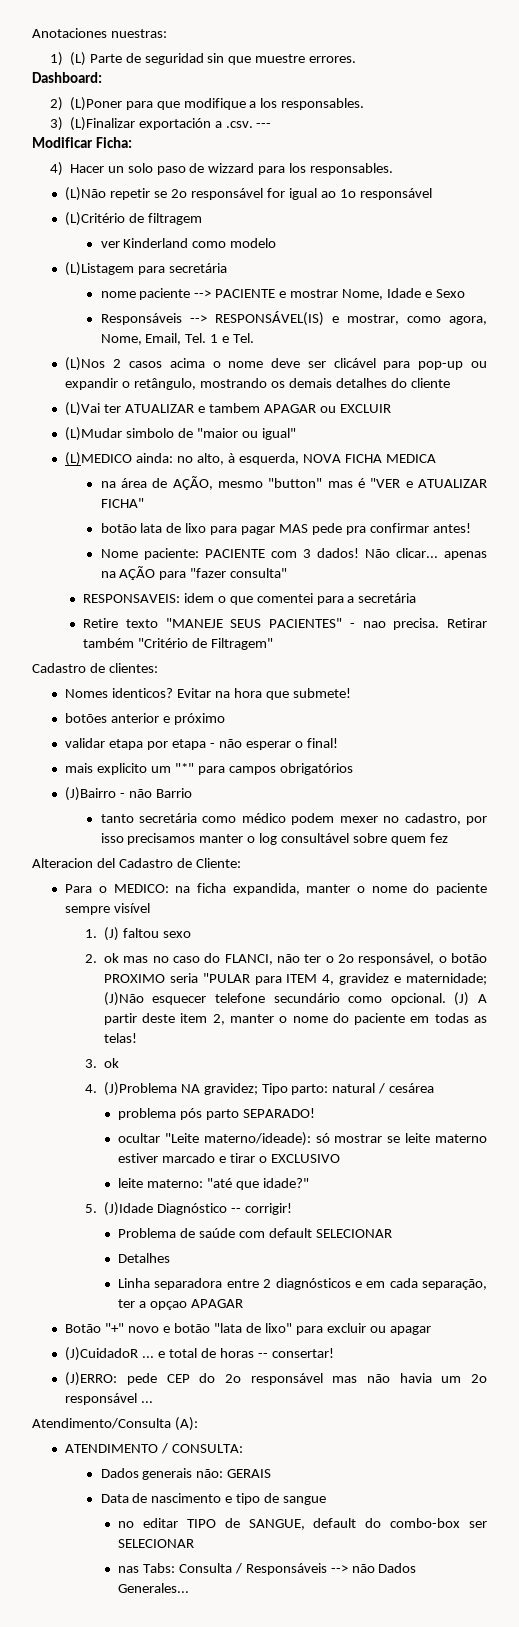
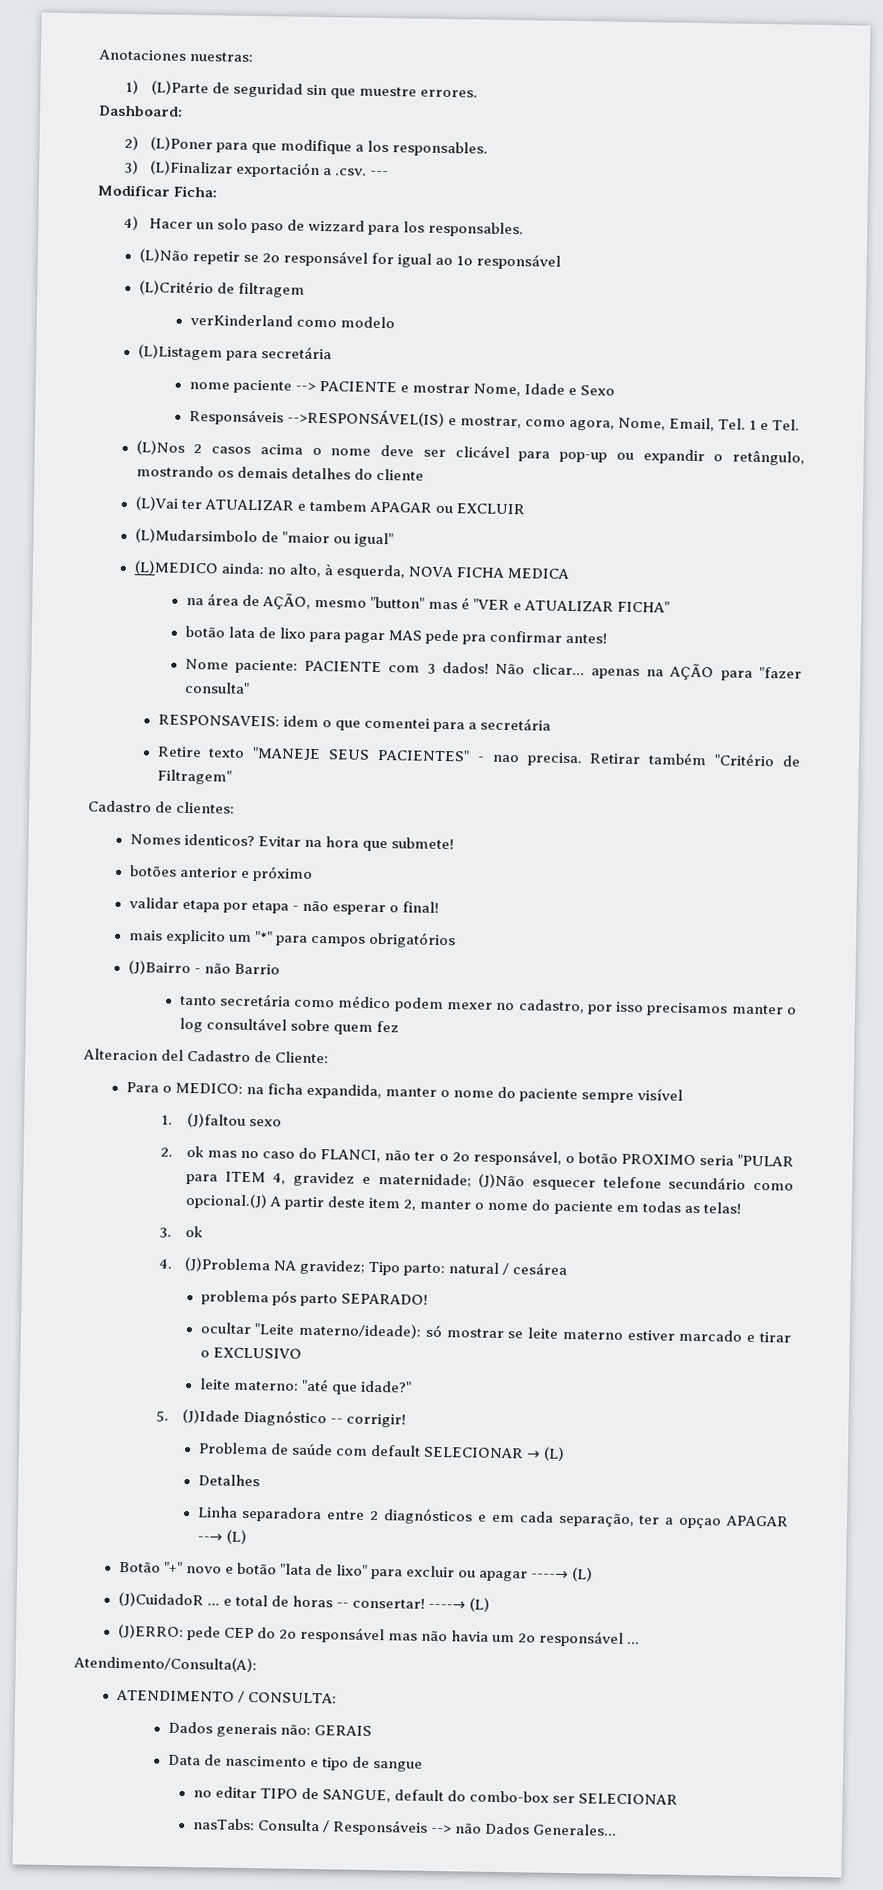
- 1) (L) Parte de seguridad sin que muestre errores.
+ 1) (L)Parte de seguridad sin que muestre errores.
- ver Kinderland como modelo
+ verKinderland como modelo
- Responsáveis --> RESPONSÁVEL(IS) e mostrar, como agora, Nome, Email, Tel. 1 e Tel.
+ Responsáveis -->RESPONSÁVEL(IS) e mostrar, como agora, Nome, Email, Tel. 1 e Tel.
- (L)Mudar simbolo de "maior ou igual"
+ (L)Mudarsimbolo de "maior ou igual"
- 1. (J) faltou sexo
+ 1. (J)faltou sexo
- 2. ok mas no caso do FLANCI, não ter o 2o responsável, o botão PROXIMO seria "PULAR para ITEM 4, gravidez e maternidade; (J)Não esquecer telefone secundário como opcional. (J) A partir deste item 2, manter o nome do paciente em todas as telas!
+ 2. ok mas no caso do FLANCI, não ter o 2o responsável, o botão PROXIMO seria "PULAR para ITEM 4, gravidez e maternidade; (J)Não esquecer telefone secundário como opcional.(J) A partir deste item 2, manter o nome do paciente em todas as telas!
- Problema de saúde com default SELECIONAR
+ Problema de saúde com default SELECIONAR → (L)
- Linha separadora entre 2 diagnósticos e em cada separação, ter a opçao APAGAR
+ Linha separadora entre 2 diagnósticos e em cada separação, ter a opçao APAGAR --→ (L)
- Botão "+" novo e botão "lata de lixo" para excluir ou apagar
+ Botão "+" novo e botão "lata de lixo" para excluir ou apagar ----→ (L)
- (J)CuidadoR ... e total de horas -- consertar!
+ (J)CuidadoR ... e total de horas -- consertar! ----→ (L)
- Atendimento/Consulta (A):
+ Atendimento/Consulta(A):
- nas Tabs: Consulta / Responsáveis --> não Dados Generales...
+ nasTabs: Consulta / Responsáveis --> não Dados Generales...

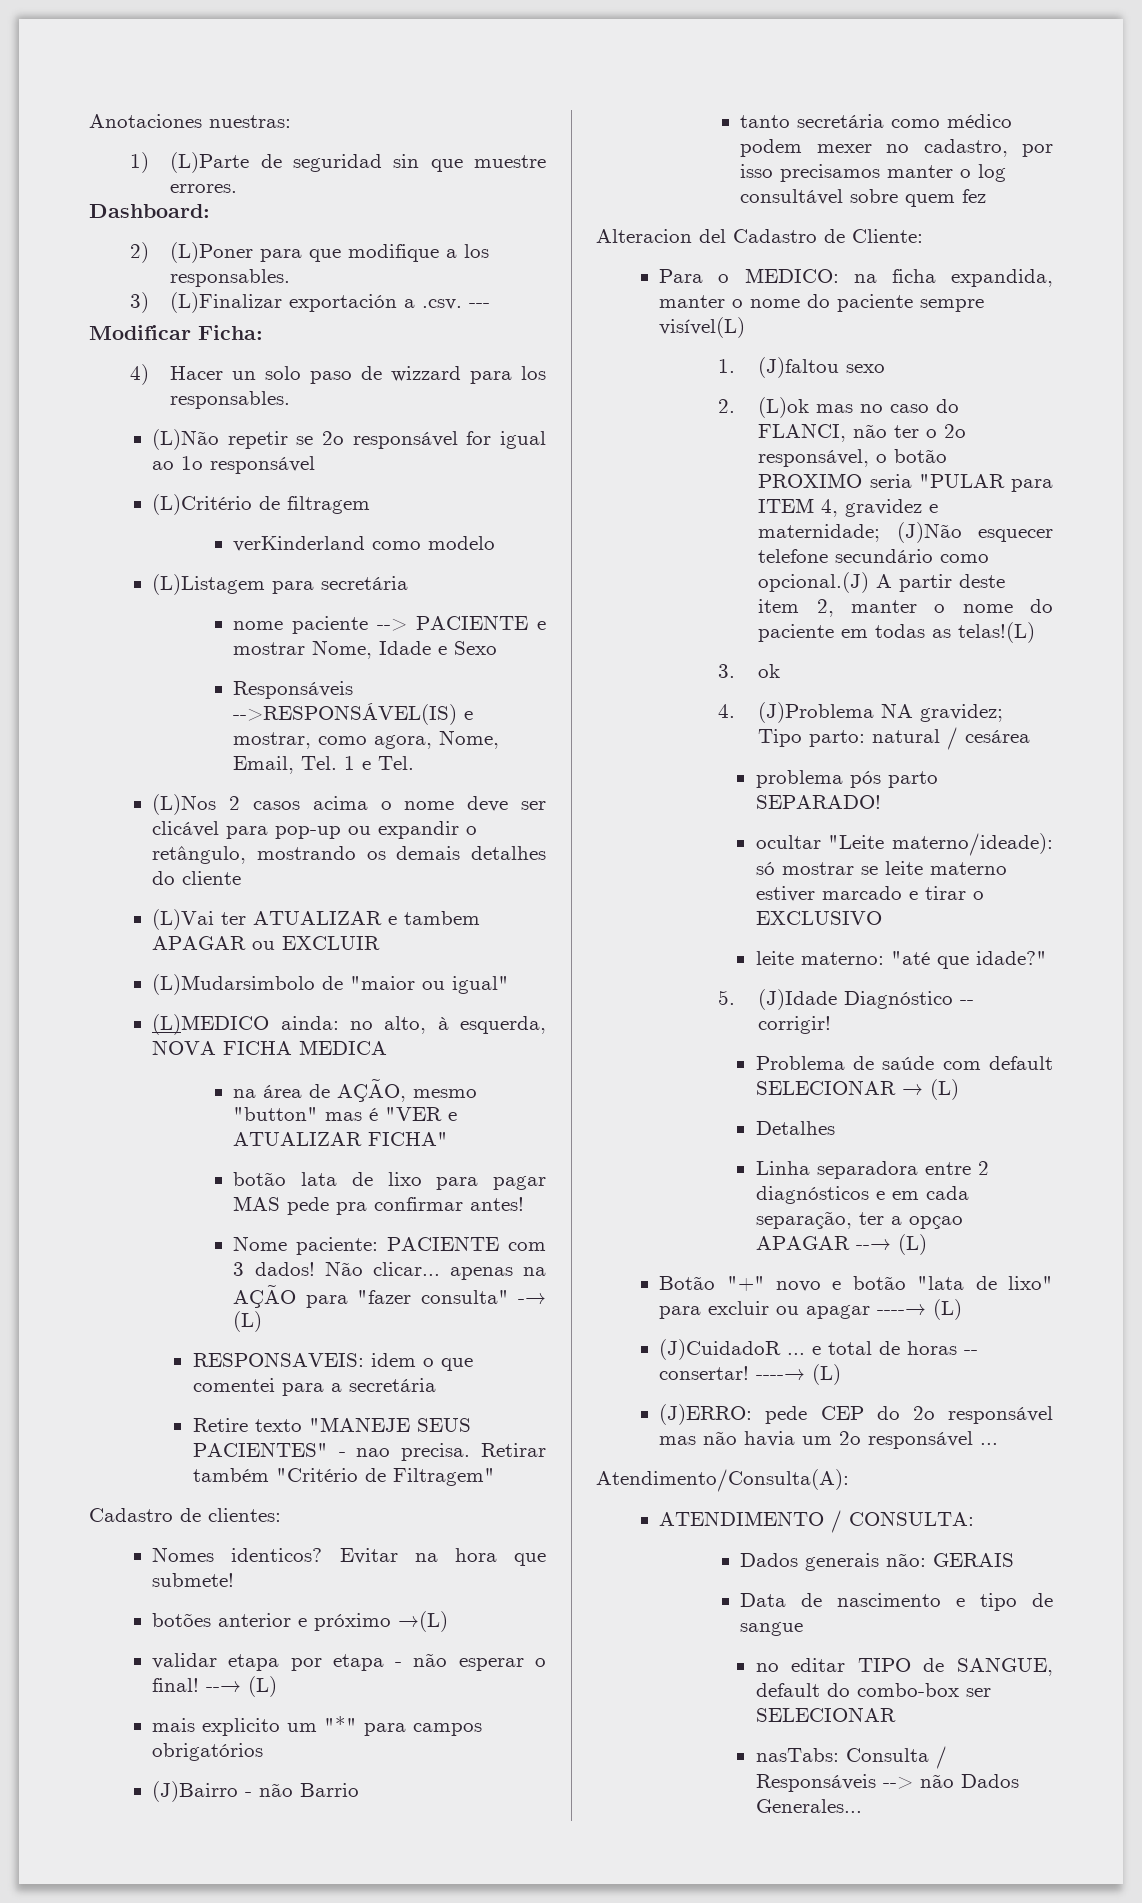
- Não clicar... apenas na AÇÃO para "fazer consulta"
+ Não clicar... apenas na AÇÃO para "fazer consulta" -→ (L)
- botões anterior e próximo
+ botões anterior e próximo →(L)
- validar etapa por etapa - não esperar o final!
+ validar etapa por etapa - não esperar o final! --→ (L)
- Para o MEDICO: na ficha expandida, manter o nome do paciente sempre visível
+ Para o MEDICO: na ficha expandida, manter o nome do paciente sempre visível(L)
- 2. ok mas no caso do FLANCI, não ter o 2o responsável, o botão PROXIMO seria "PULAR para ITEM 4, gravidez e maternidade; (J)Não esquecer telefone secundário como opcional.(J) A partir deste item 2, manter o nome do paciente em todas as telas!
+ 2. (L)ok mas no caso do FLANCI, não ter o 2o responsável, o botão PROXIMO seria "PULAR para ITEM 4, gravidez e maternidade; (J)Não esquecer telefone secundário como opcional.(J) A partir deste item 2, manter o nome do paciente em todas as telas!(L)

